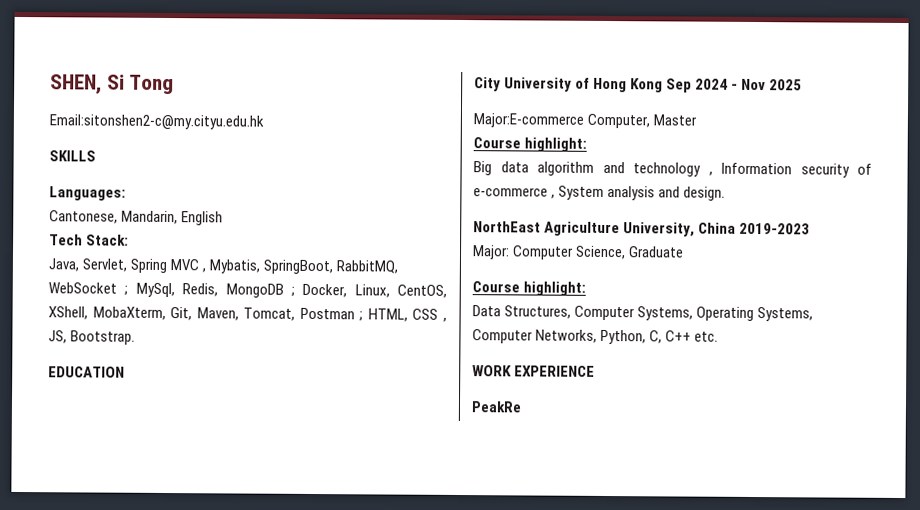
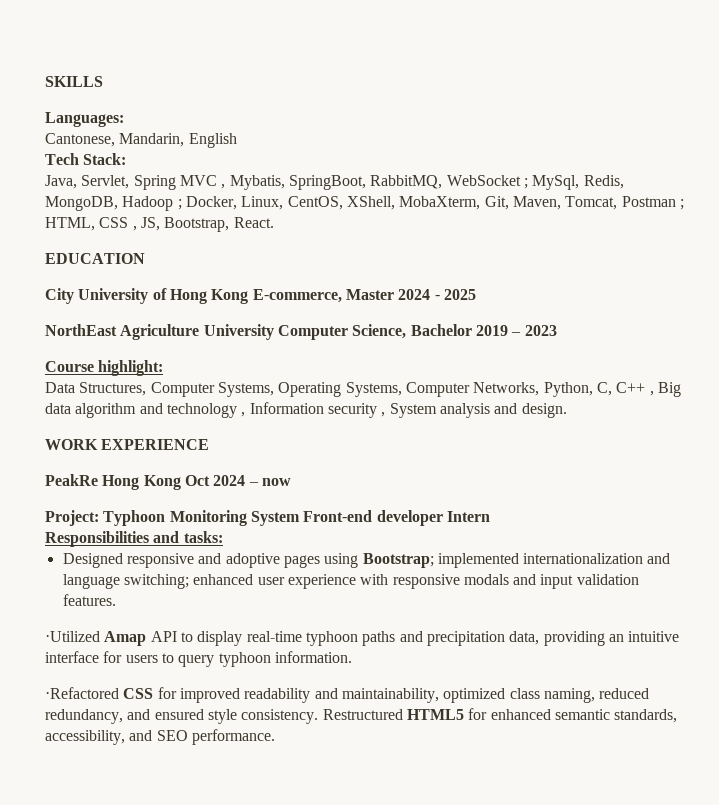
- SHEN, Si Tong
- Email:sitonshen2-c@my.cityu.edu.hk
- Java, Servlet, Spring MVC , Mybatis, SpringBoot, RabbitMQ, WebSocket ; MySql, Redis, MongoDB ; Docker, Linux, CentOS, XShell, MobaXterm, Git, Maven, Tomcat, Postman ; HTML, CSS , JS, Bootstrap.
+ Java, Servlet, Spring MVC , Mybatis, SpringBoot, RabbitMQ, WebSocket ; MySql, Redis, MongoDB, Hadoop ; Docker, Linux, CentOS, XShell, MobaXterm, Git, Maven, Tomcat, Postman ; HTML, CSS , JS, Bootstrap, React.
- City University of Hong Kong Sep 2024 - Nov 2025
+ City University of Hong Kong E-commerce, Master 2024 - 2025
- Major:E-commerce Computer, Master
- Course highlight:
- Big data algorithm and technology , Information security of e-commerce , System analysis and design.
- NorthEast Agriculture University, China 2019-2023
- Major: Computer Science, Graduate
+ NorthEast Agriculture University Computer Science, Bachelor 2019 – 2023
- Data Structures, Computer Systems, Operating Systems, Computer Networks, Python, C, C++ etc.
+ Data Structures, Computer Systems, Operating Systems, Computer Networks, Python, C, C++ , Big data algorithm and technology , Information security , System analysis and design.
  WORK EXPERIENCE
- PeakRe
+ PeakRe Hong Kong Oct 2024 – now
+ Project: Typhoon Monitoring System Front-end developer Intern
+ Responsibilities and tasks:
+ Designed responsive and adoptive pages using Bootstrap; implemented internationalization and language switching; enhanced user experience with responsive modals and input validation features.
+ ·Utilized Amap API to display real-time typhoon paths and precipitation data, providing an intuitive interface for users to query typhoon information.
+ ·Refactored CSS for improved readability and maintainability, optimized class naming, reduced redundancy, and ensured style consistency. Restructured HTML5 for enhanced semantic standards, accessibility, and SEO performance.

